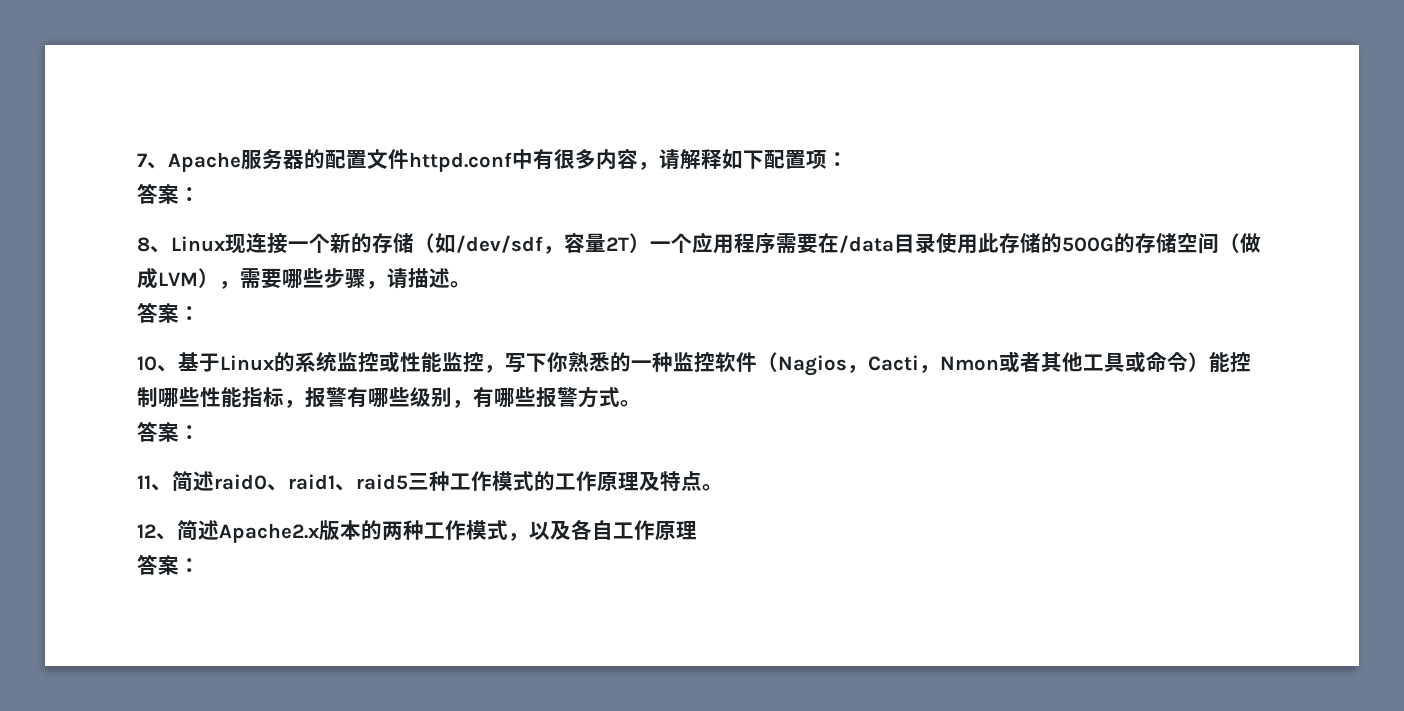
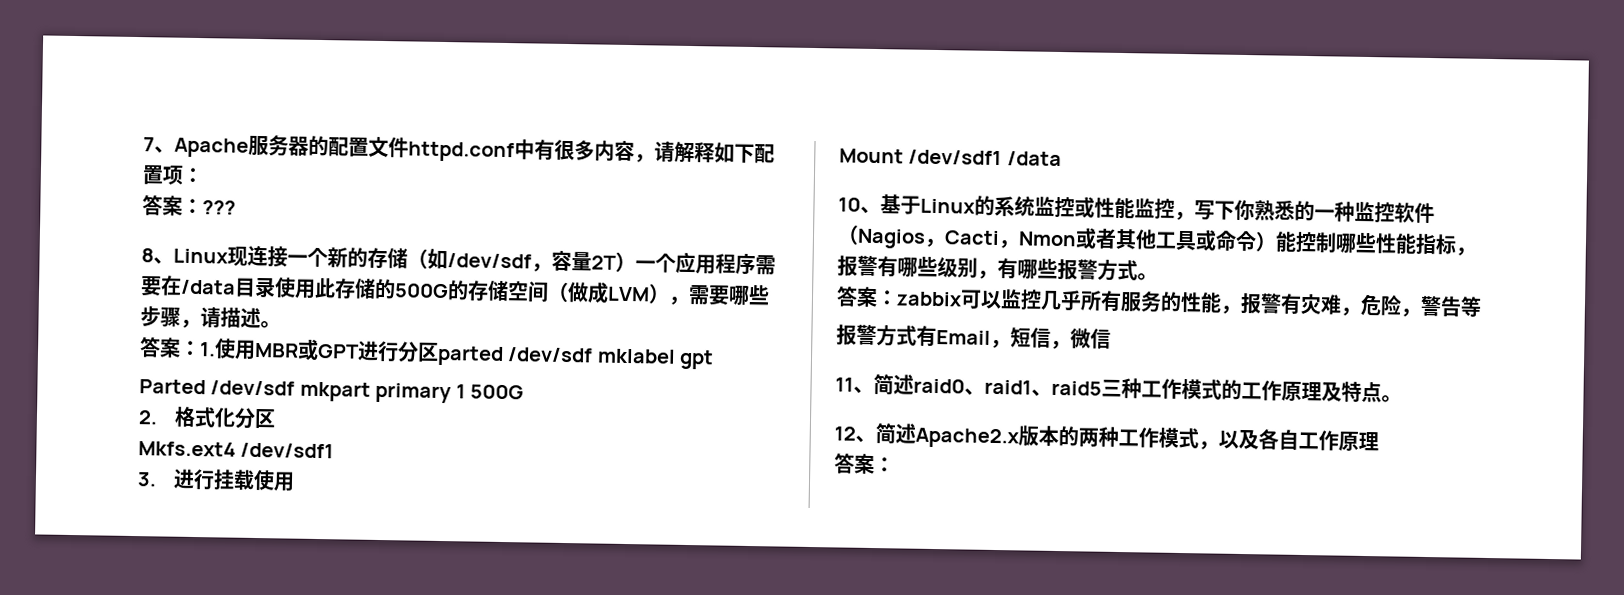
  7、Apache服务器的配置文件httpd.conf中有很多内容，请解释如下配置项：
- 答案：
+ 答案：???
  8、Linux现连接一个新的存储（如/dev/sdf，容量2T）一个应用程序需要在/data目录使用此存储的500G的存储空间（做成LVM），需要哪些步骤，请描述。
- 答案：
+ 答案：1.使用MBR或GPT进行分区parted /dev/sdf mklabel gpt
+ Parted /dev/sdf mkpart primary 1 500G
+ 2.格式化分区
+ Mkfs.ext4 /dev/sdf1
+ 3.进行挂载使用
+ Mount /dev/sdf1 /data
  10、基于Linux的系统监控或性能监控，写下你熟悉的一种监控软件（Nagios，Cacti，Nmon或者其他工具或命令）能控制哪些性能指标，报警有哪些级别，有哪些报警方式。
- 答案：
+ 答案：zabbix可以监控几乎所有服务的性能，报警有灾难，危险，警告等
+ 报警方式有Email，短信，微信

